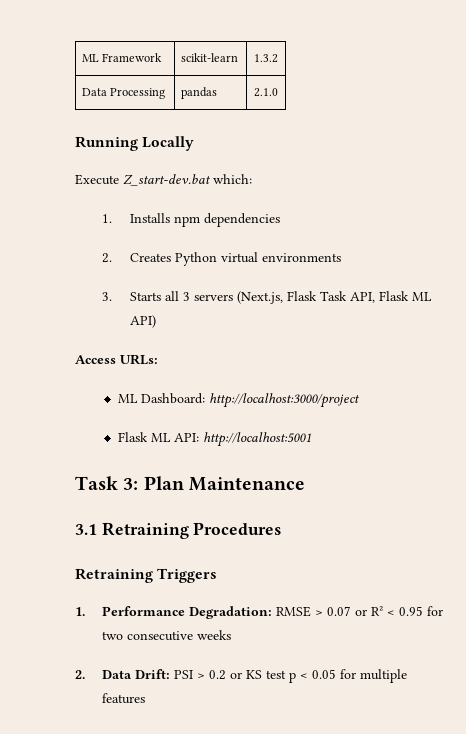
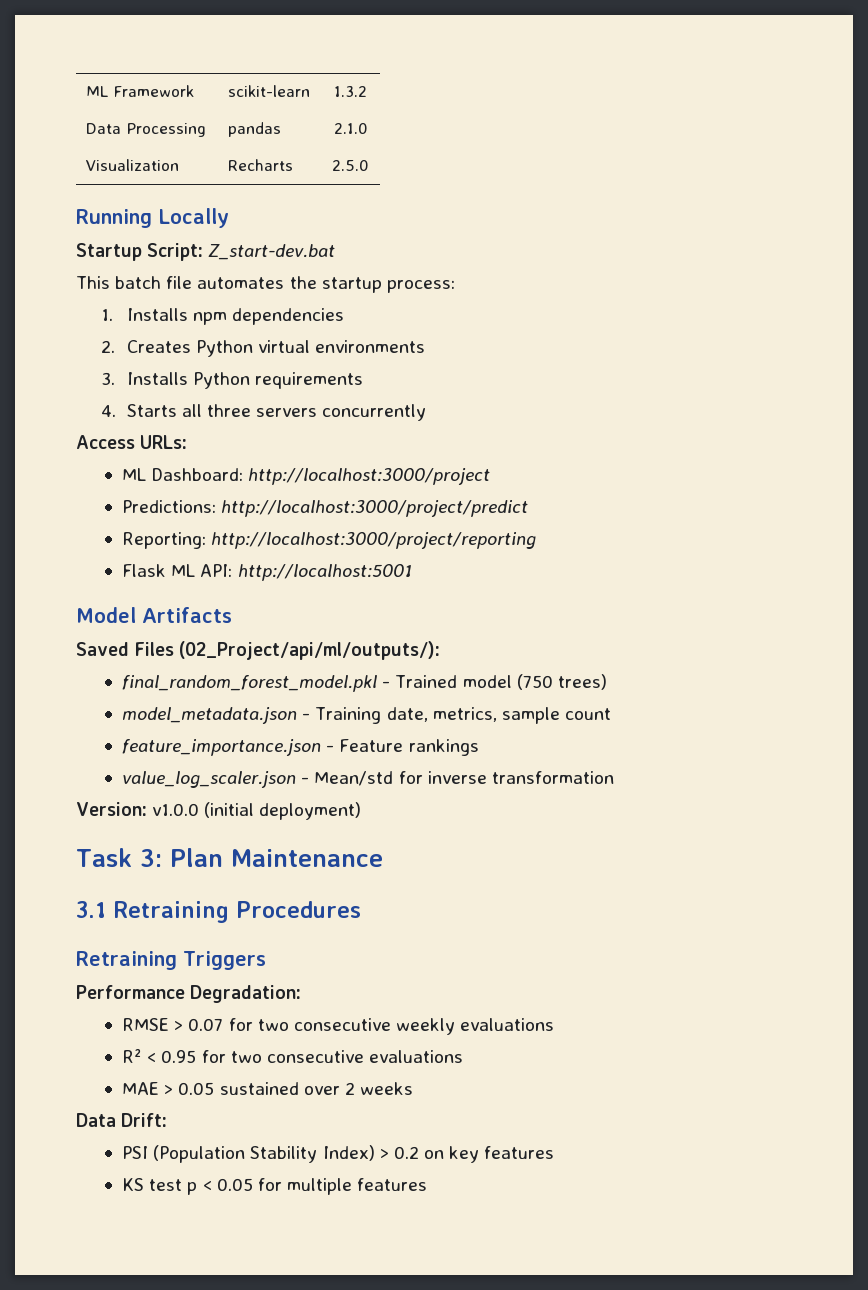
+ Visualization | Recharts | 2.5.0
- Execute Z_start-dev.bat which:
+ Startup Script: Z_start-dev.bat
+ This batch file automates the startup process:
- 3. Starts all 3 servers (Next.js, Flask Task API, Flask ML API)
+ 3. Installs Python requirements
+ 4. Starts all three servers concurrently
+ Predictions: http://localhost:3000/project/predict
+ Reporting: http://localhost:3000/project/reporting
+ Model Artifacts
+ Saved Files (02_Project/api/ml/outputs/):
+ final_random_forest_model.pkl - Trained model (750 trees)
+ model_metadata.json - Training date, metrics, sample count
+ feature_importance.json - Feature rankings
+ value_log_scaler.json - Mean/std for inverse transformation
+ Version: v1.0.0 (initial deployment)
- 1. Performance Degradation: RMSE > 0.07 or R² < 0.95 for two consecutive weeks
+ Performance Degradation:
+ RMSE > 0.07 for two consecutive weekly evaluations
+ R² < 0.95 for two consecutive evaluations
+ MAE > 0.05 sustained over 2 weeks
- 2. Data Drift: PSI > 0.2 or KS test p < 0.05 for multiple features
+ Data Drift:
+ PSI (Population Stability Index) > 0.2 on key features
+ KS test p < 0.05 for multiple features

